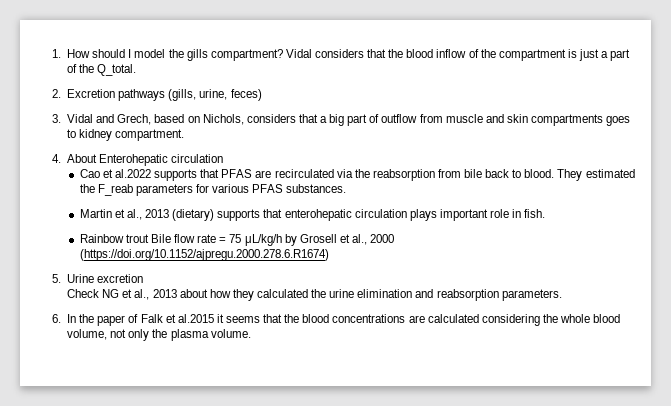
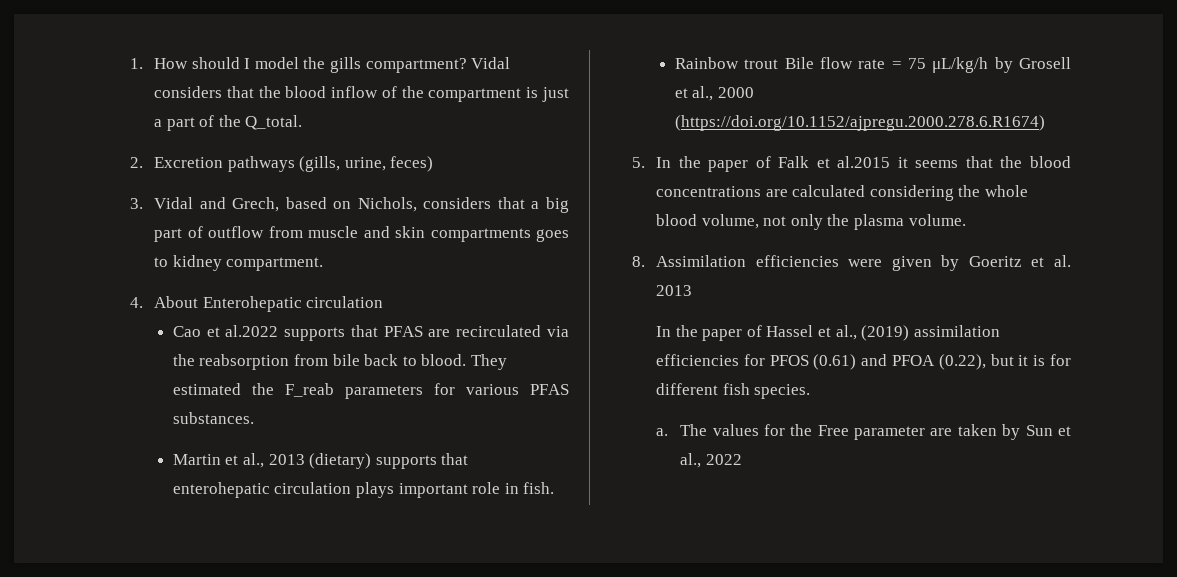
- 5. Urine excretion
- Check NG et al., 2013 about how they calculated the urine elimination and reabsorption parameters.
- 6. In the paper of Falk et al.2015 it seems that the blood concentrations are calculated considering the whole blood volume, not only the plasma volume.
+ 5. In the paper of Falk et al.2015 it seems that the blood concentrations are calculated considering the whole blood volume, not only the plasma volume.
+ 8. Assimilation efficiencies were given by Goeritz et al. 2013
+ In the paper of Hassel et al., (2019) assimilation efficiencies for PFOS (0.61) and PFOA (0.22), but it is for different fish species.
+ a. The values for the Free parameter are taken by Sun et al., 2022

